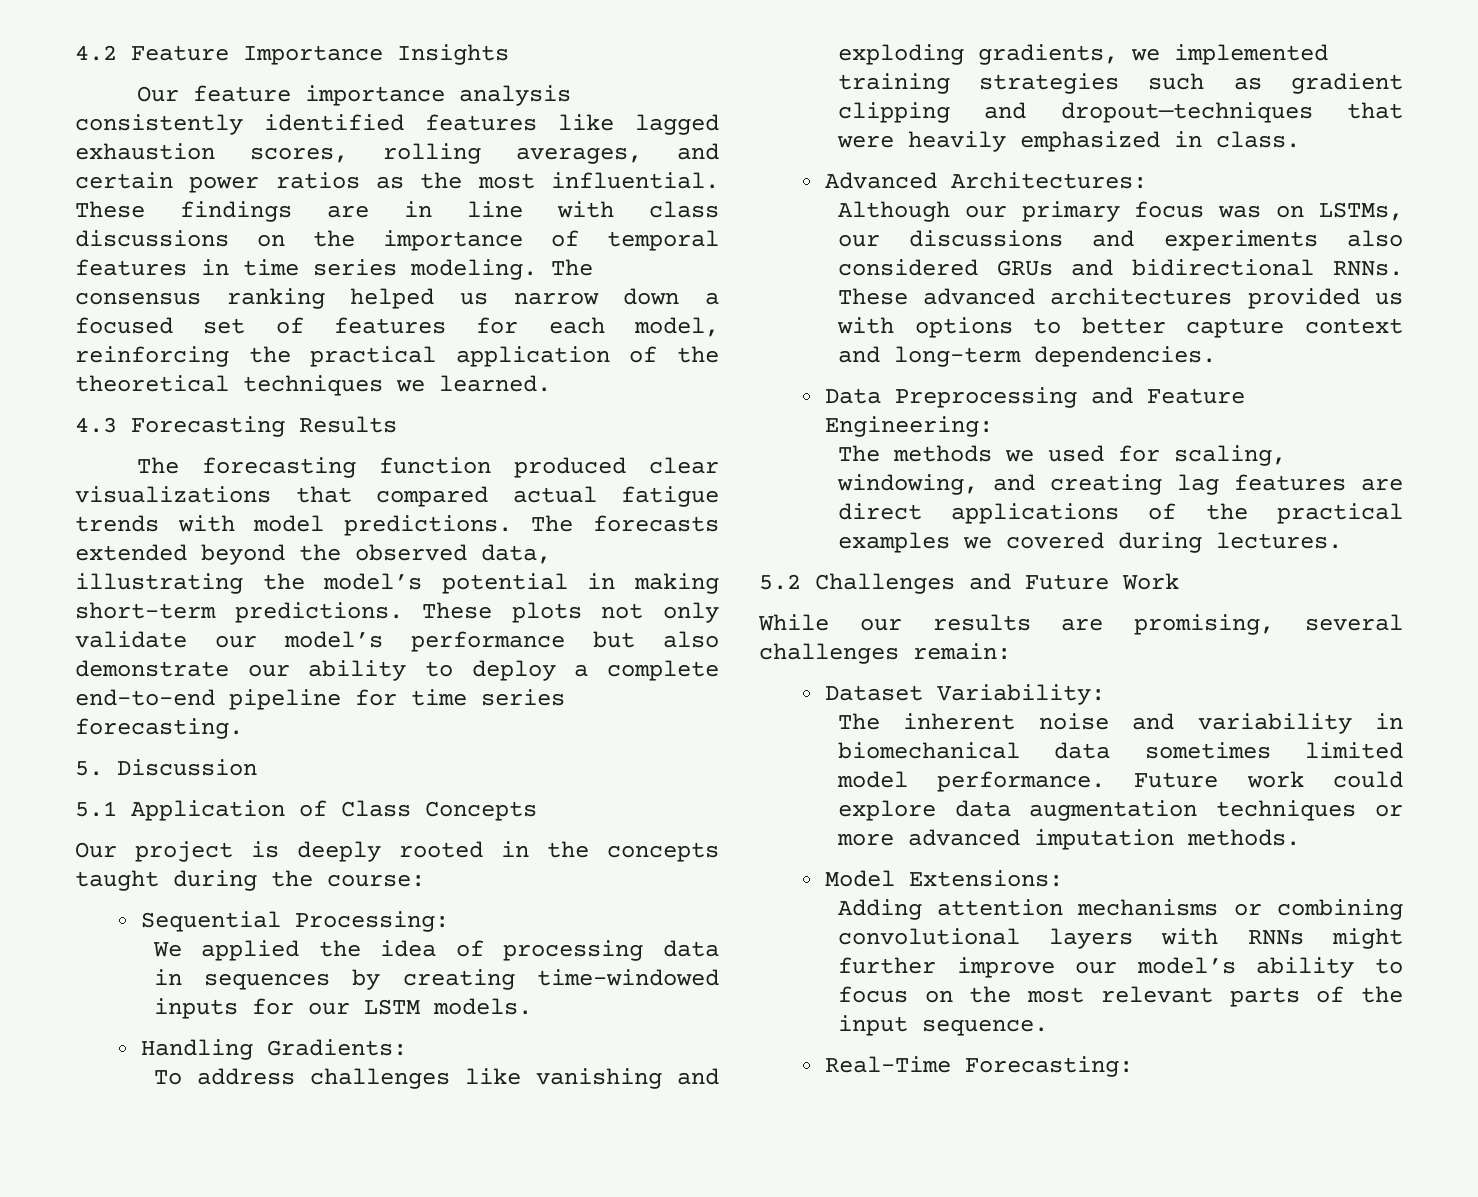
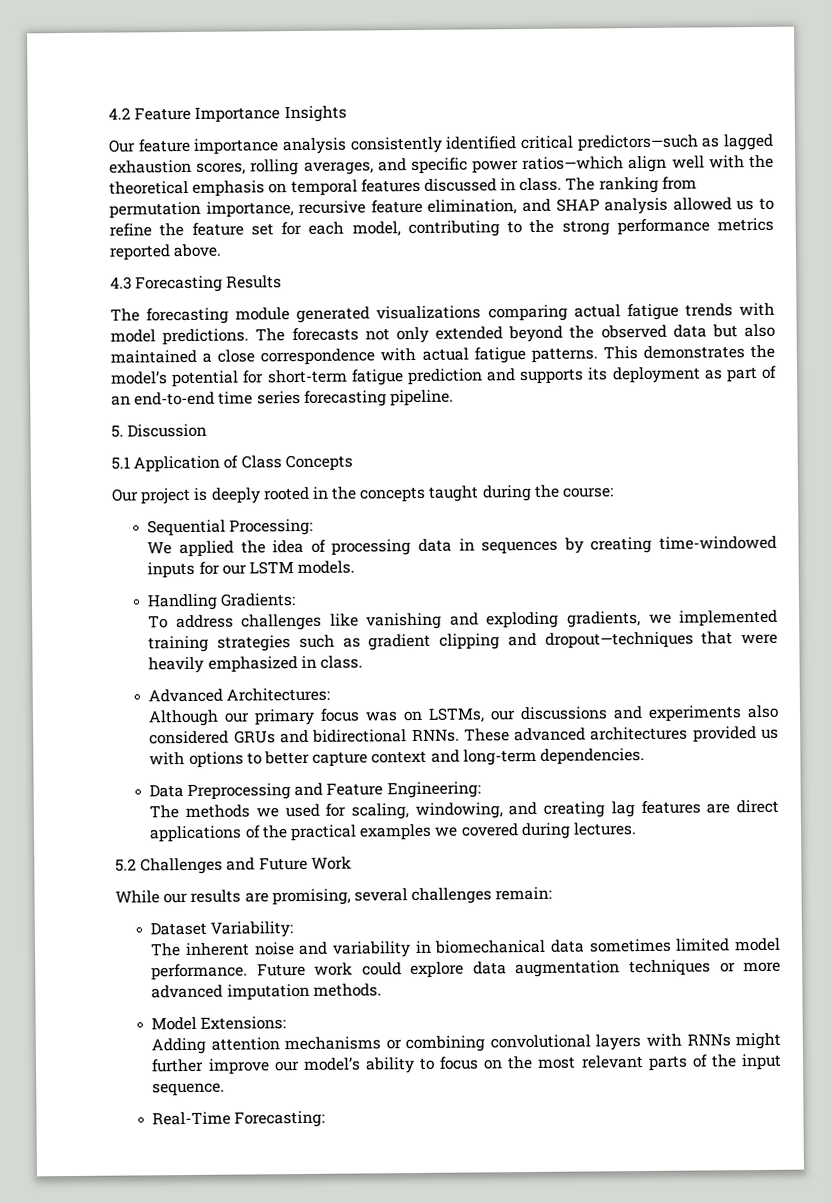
- Our feature importance analysis consistently identified features like lagged exhaustion scores, rolling averages, and certain power ratios as the most influential. These findings are in line with class discussions on the importance of temporal features in time series modeling. The consensus ranking helped us narrow down a focused set of features for each model, reinforcing the practical application of the theoretical techniques we learned.
+ Our feature importance analysis consistently identified critical predictors—such as lagged exhaustion scores, rolling averages, and specific power ratios—which align well with the theoretical emphasis on temporal features discussed in class. The ranking from permutation importance, recursive feature elimination, and SHAP analysis allowed us to refine the feature set for each model, contributing to the strong performance metrics reported above.
- The forecasting function produced clear visualizations that compared actual fatigue trends with model predictions.
+ The forecasting module generated visualizations comparing actual fatigue trends with model predictions.
- The forecasts extended beyond the observed data, illustrating the model’s potential in making short-term predictions. These plots not only validate our model’s performance but also demonstrate our ability to deploy a complete end-to-end pipeline for time series forecasting.
+ The forecasts not only extended beyond the observed data but also maintained a close correspondence with actual fatigue patterns. This demonstrates the model’s potential for short-term fatigue prediction and supports its deployment as part of an end-to-end time series forecasting pipeline.

